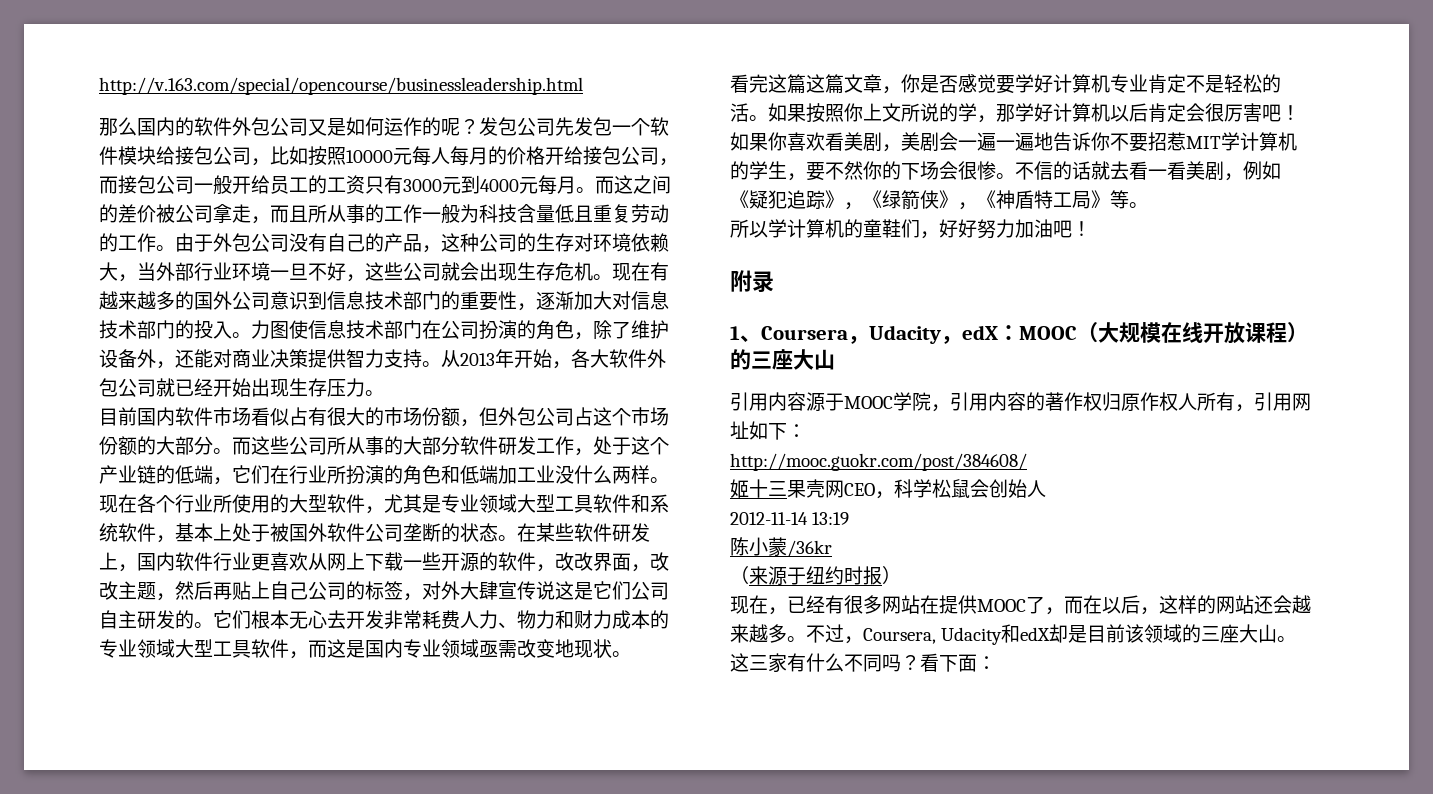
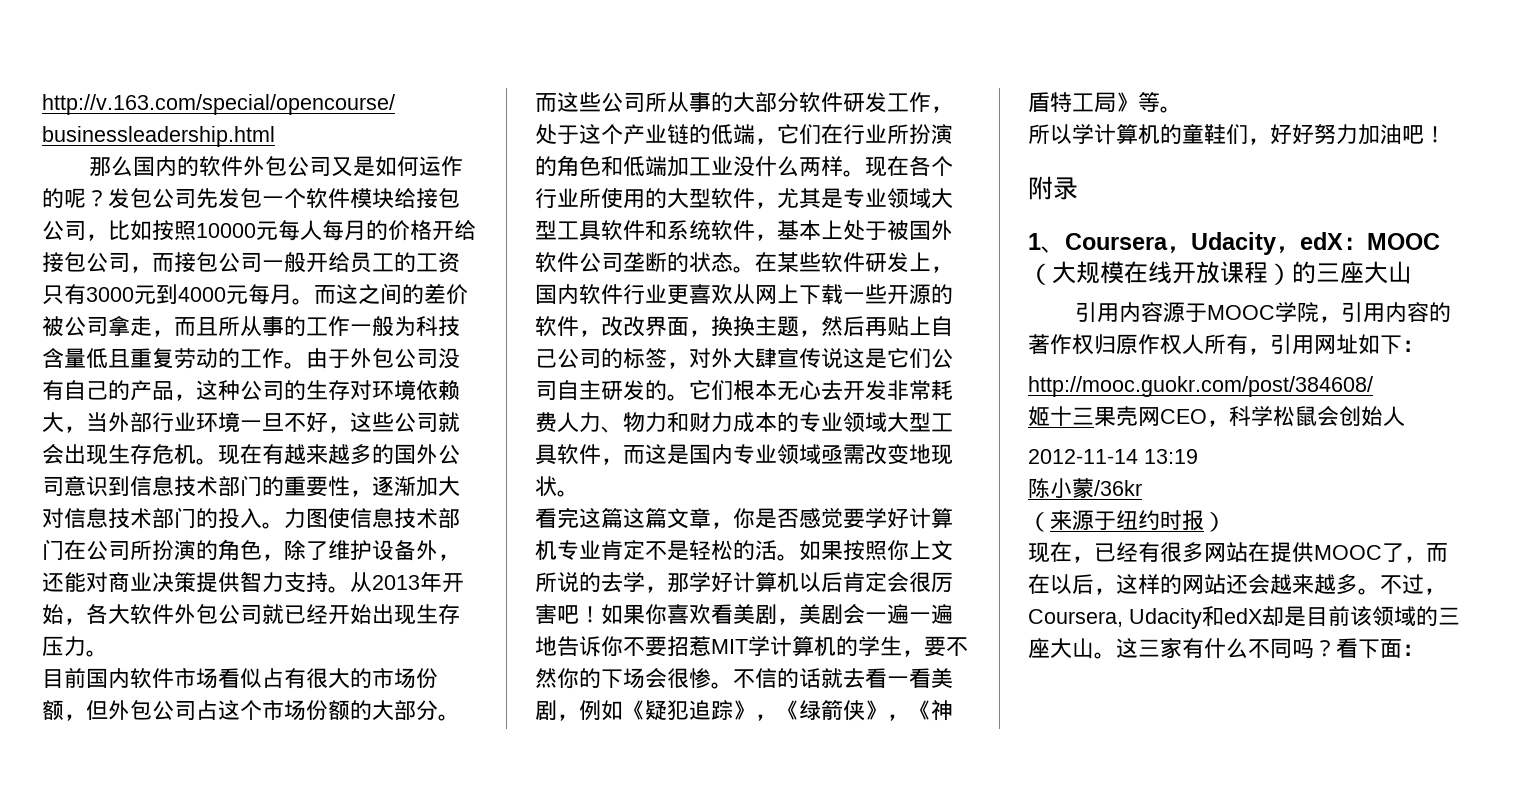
- 力图使信息技术部门在公司扮演的角色，除了维护设备外，还能对商业决策提供智力支持。
+ 力图使信息技术部门在公司所扮演的角色，除了维护设备外，还能对商业决策提供智力支持。
- 在某些软件研发上，国内软件行业更喜欢从网上下载一些开源的软件，改改界面，改改主题，然后再贴上自己公司的标签，对外大肆宣传说这是它们公司自主研发的。
+ 在某些软件研发上，国内软件行业更喜欢从网上下载一些开源的软件，改改界面，换换主题，然后再贴上自己公司的标签，对外大肆宣传说这是它们公司自主研发的。
- 如果按照你上文所说的学，那学好计算机以后肯定会很厉害吧！
+ 如果按照你上文所说的去学，那学好计算机以后肯定会很厉害吧！

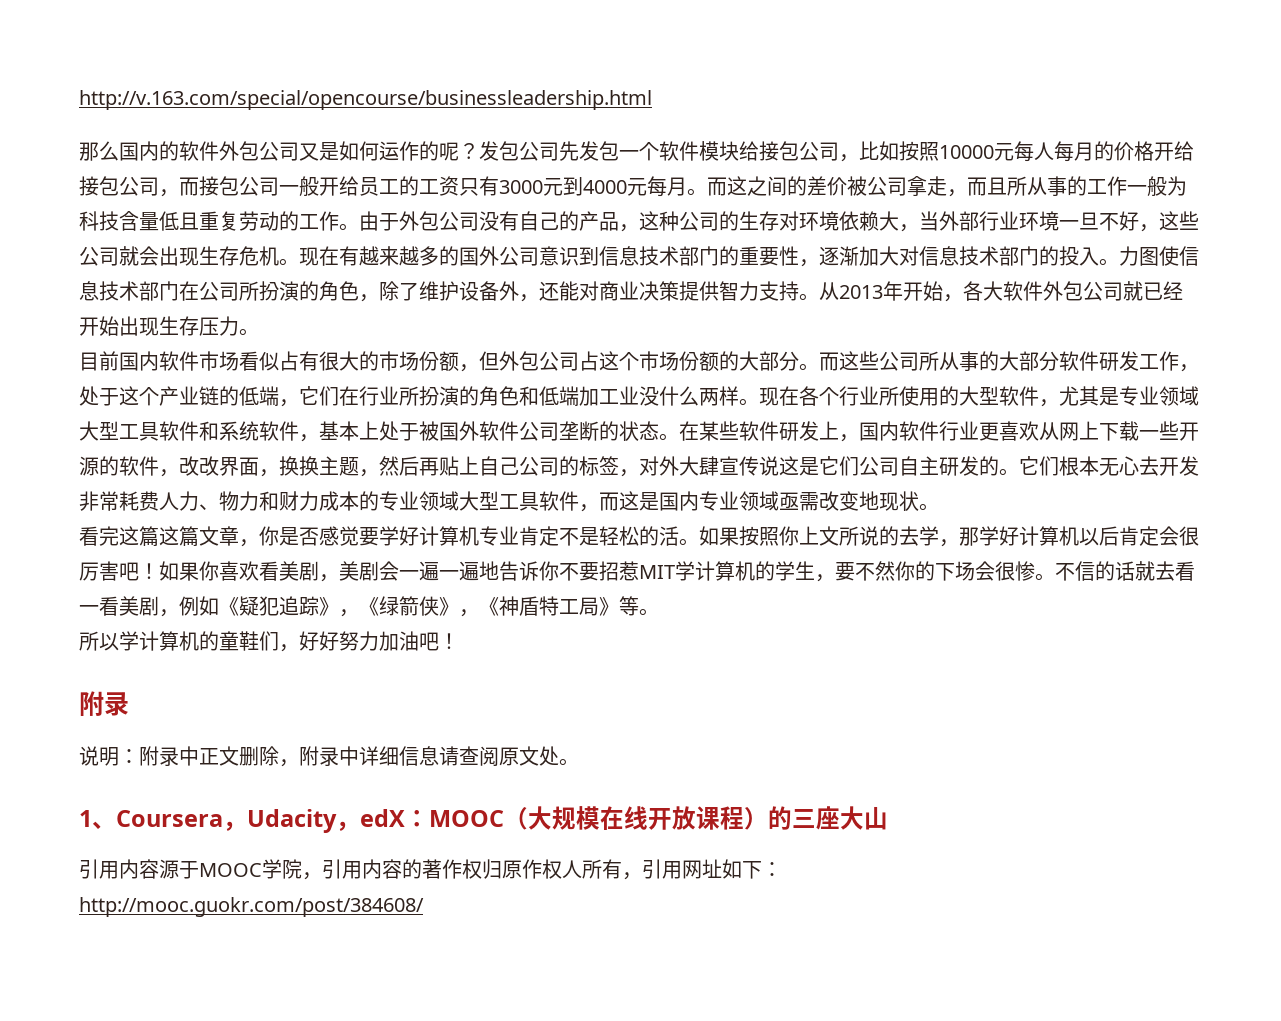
+ 说明：附录中正文删除，附录中详细信息请查阅原文处。
- 姬十三果壳网CEO，科学松鼠会创始人
- 2012-11-14 13:19
- 陈小蒙/36kr
- （来源于纽约时报）
- 现在，已经有很多网站在提供MOOC了，而在以后，这样的网站还会越来越多。不过，Coursera, Udacity和edX却是目前该领域的三座大山。这三家有什么不同吗？看下面：

